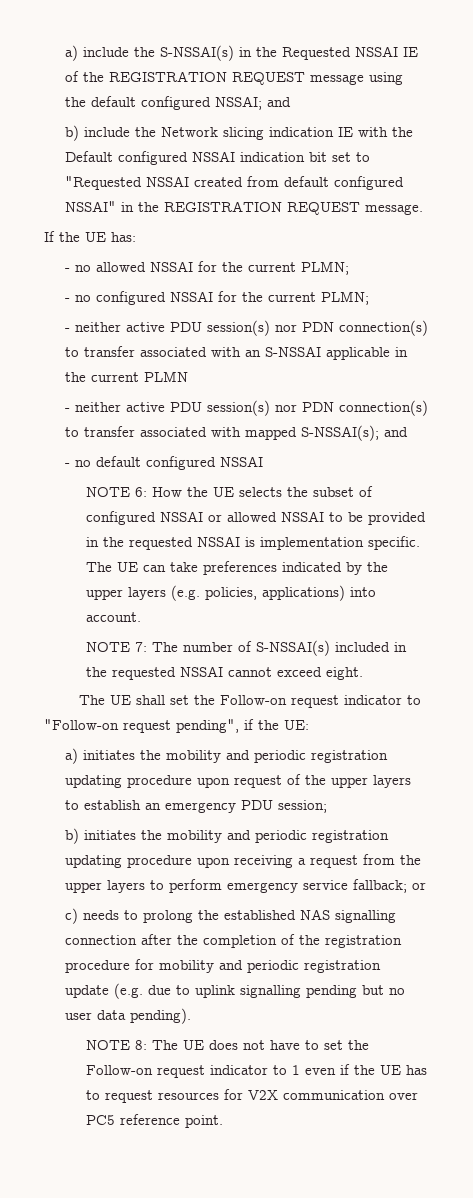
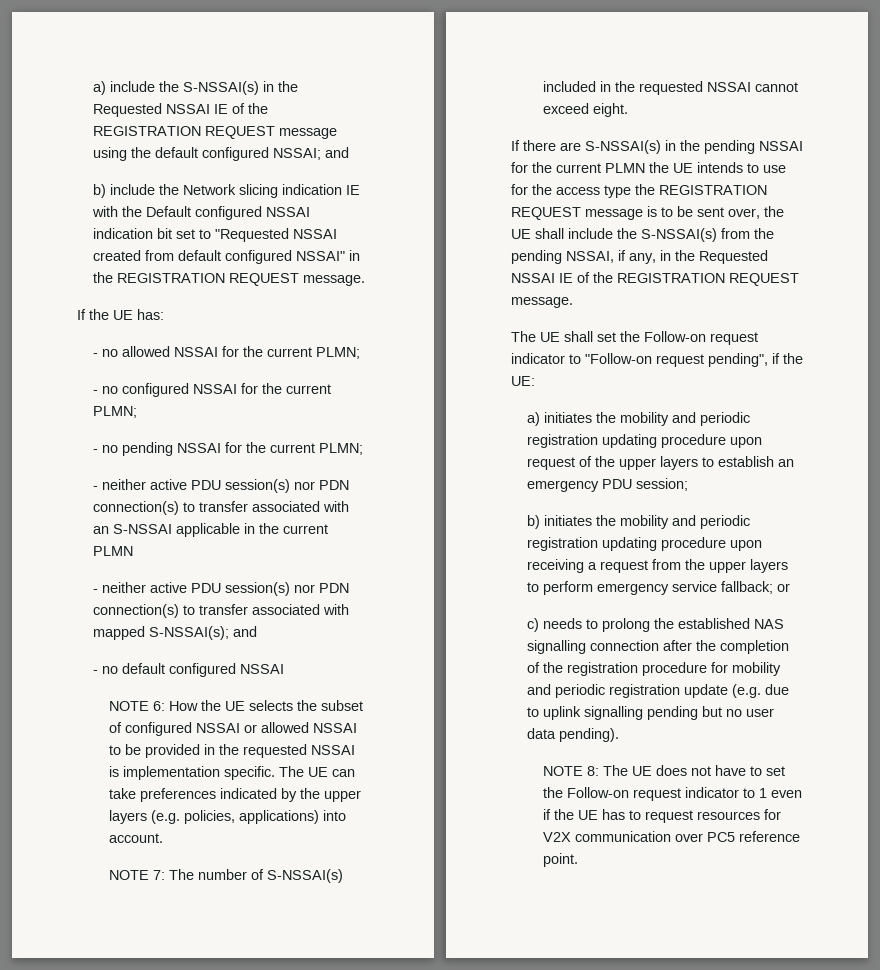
+ - no pending NSSAI for the current PLMN;
+ If there are S-NSSAI(s) in the pending NSSAI for the current PLMN the UE intends to use for the access type the REGISTRATION REQUEST message is to be sent over, the UE shall include the S-NSSAI(s) from the pending NSSAI, if any, in the Requested NSSAI IE of the REGISTRATION REQUEST message.

